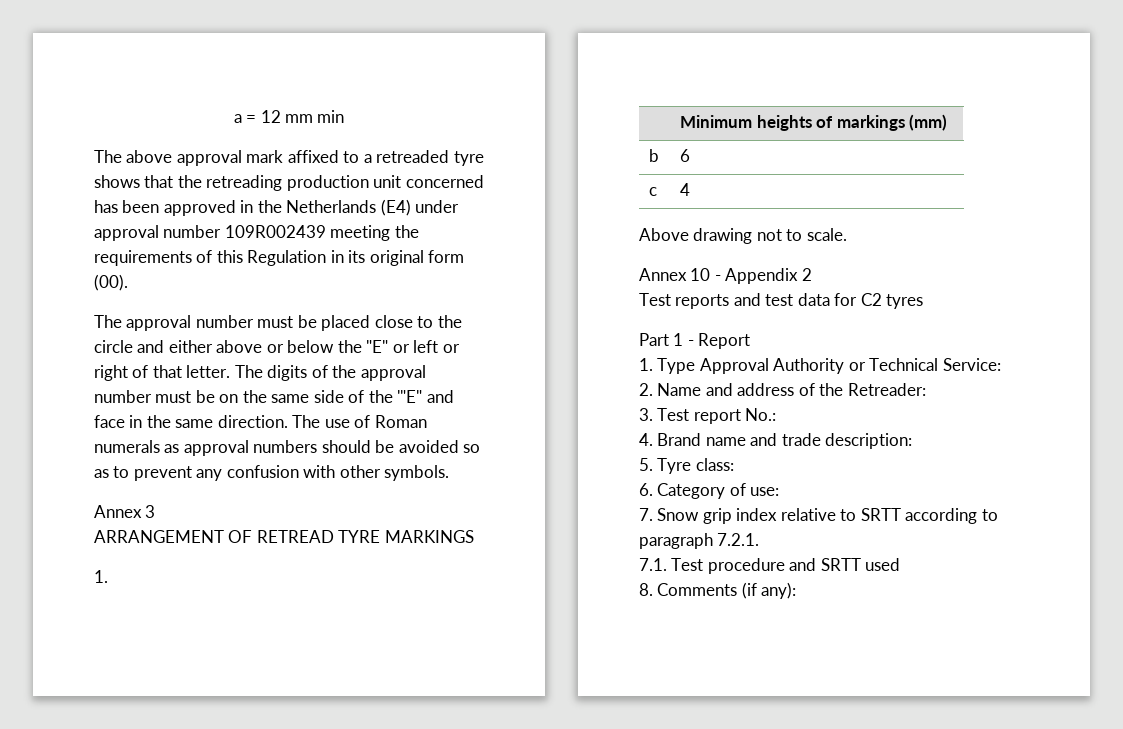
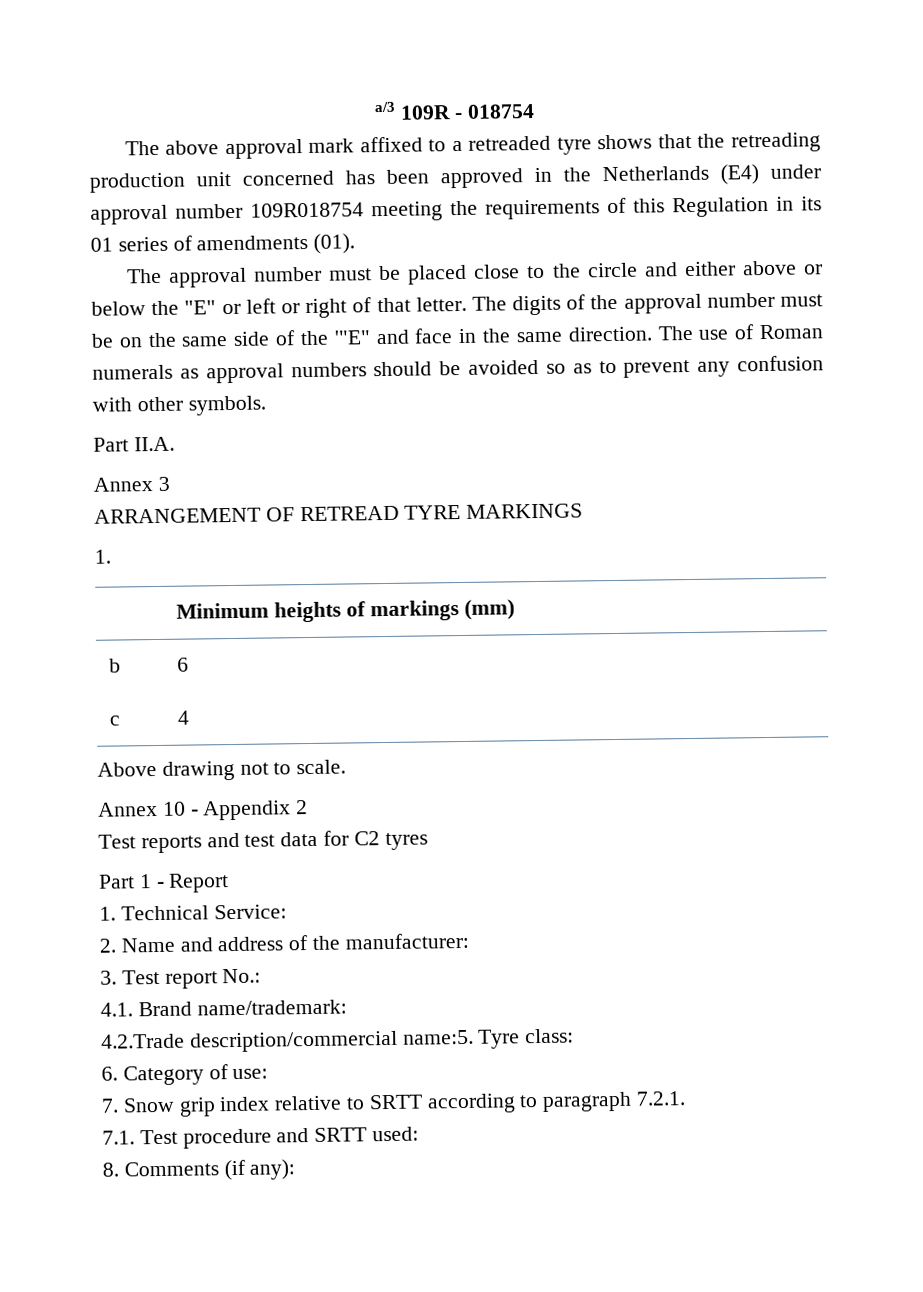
- a = 12 mm min
+ a/3 109R - 018754
- The above approval mark affixed to a retreaded tyre shows that the retreading production unit concerned has been approved in the Netherlands (E4) under approval number 109R002439 meeting the requirements of this Regulation in its original form (00).
+ The above approval mark affixed to a retreaded tyre shows that the retreading production unit concerned has been approved in the Netherlands (E4) under approval number 109R018754 meeting the requirements of this Regulation in its 01 series of amendments (01).
+ Part II.A.
- 1. Type Approval Authority or Technical Service:
+ 1. Technical Service:
- 2. Name and address of the Retreader:
+ 2. Name and address of the manufacturer:
- 4. Brand name and trade description:
- 5. Tyre class:
+ 4.1. Brand name/trademark:
+ 4.2.Trade description/commercial name:5. Tyre class:
- 7.1. Test procedure and SRTT used
+ 7.1. Test procedure and SRTT used:

